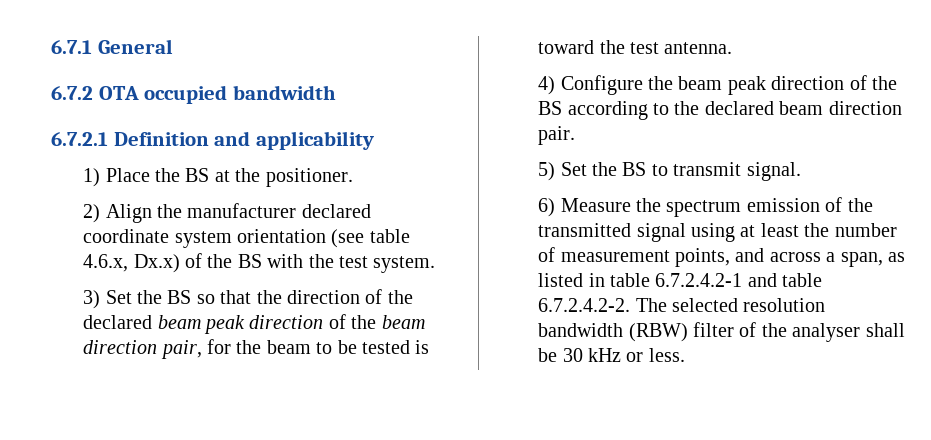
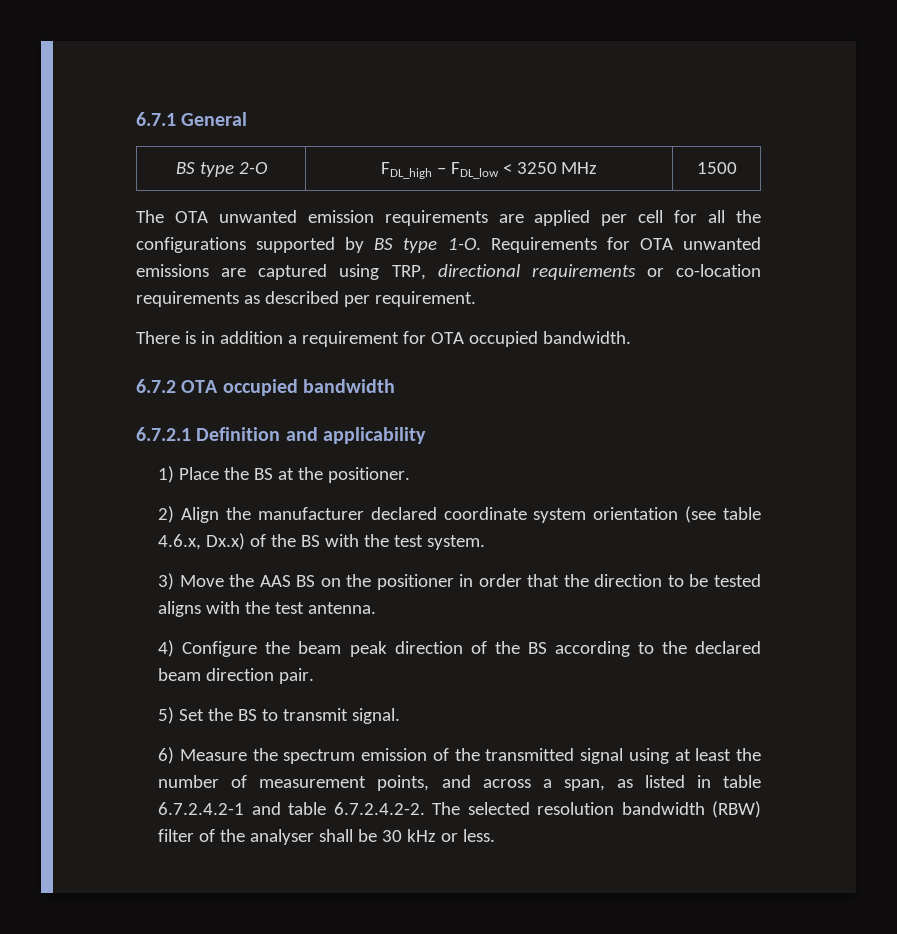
+ BS type 2-O | FDL_high – FDL_low < 3250 MHz | 1500
+ The OTA unwanted emission requirements are applied per cell for all the configurations supported by BS type 1-O. Requirements for OTA unwanted emissions are captured using TRP, directional requirements or co-location requirements as described per requirement.
+ There is in addition a requirement for OTA occupied bandwidth.
- 3) Set the BS so that the direction of the declared beam peak direction of the beam direction pair, for the beam to be tested is toward the test antenna.
+ 3) Move the AAS BS on the positioner in order that the direction to be tested aligns with the test antenna.

